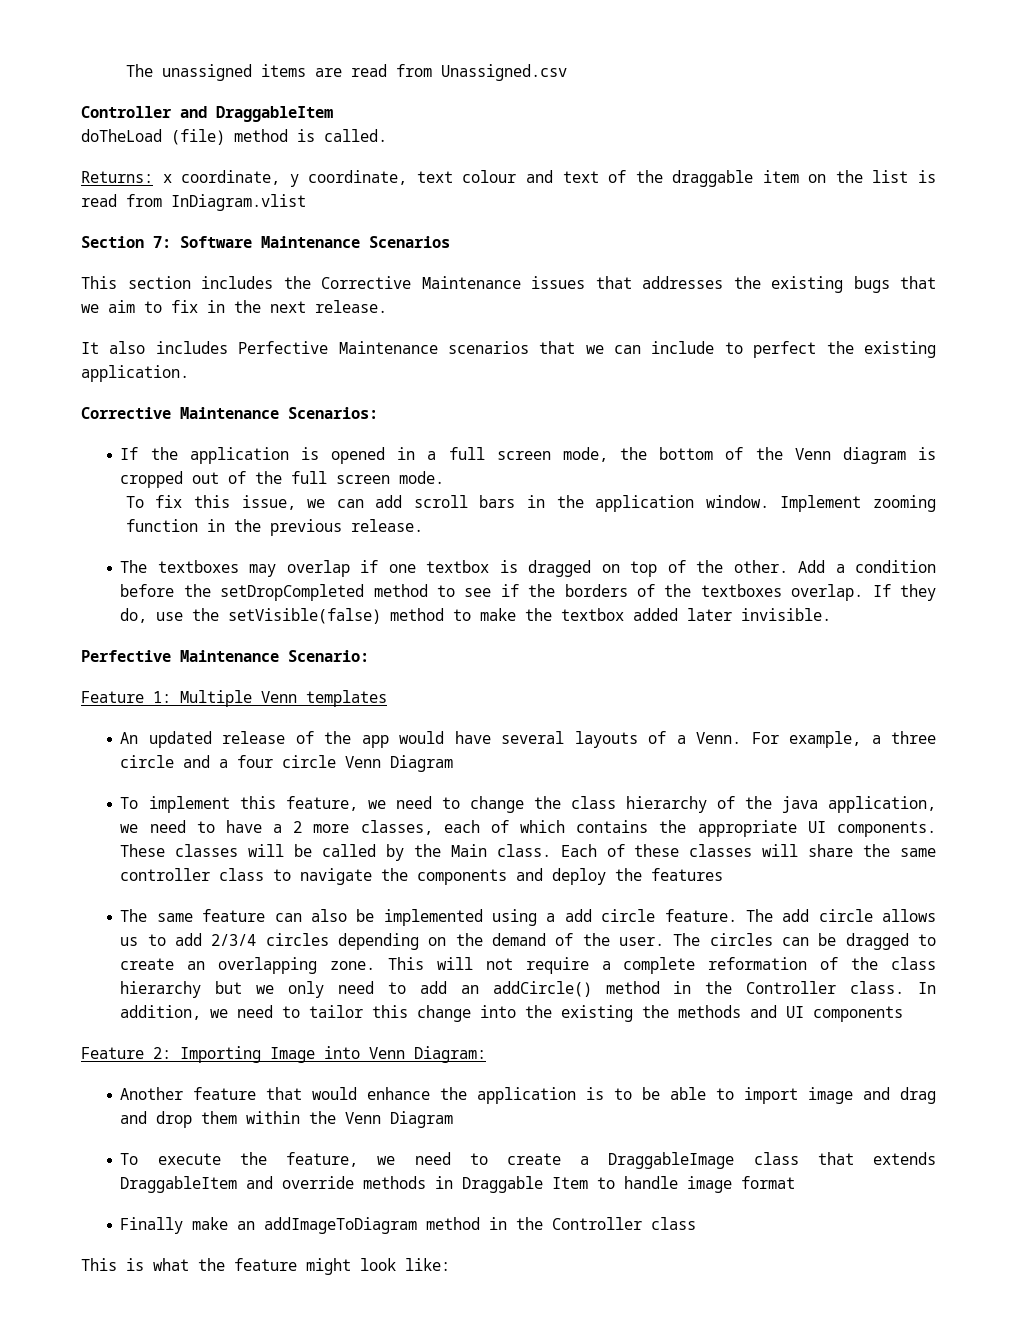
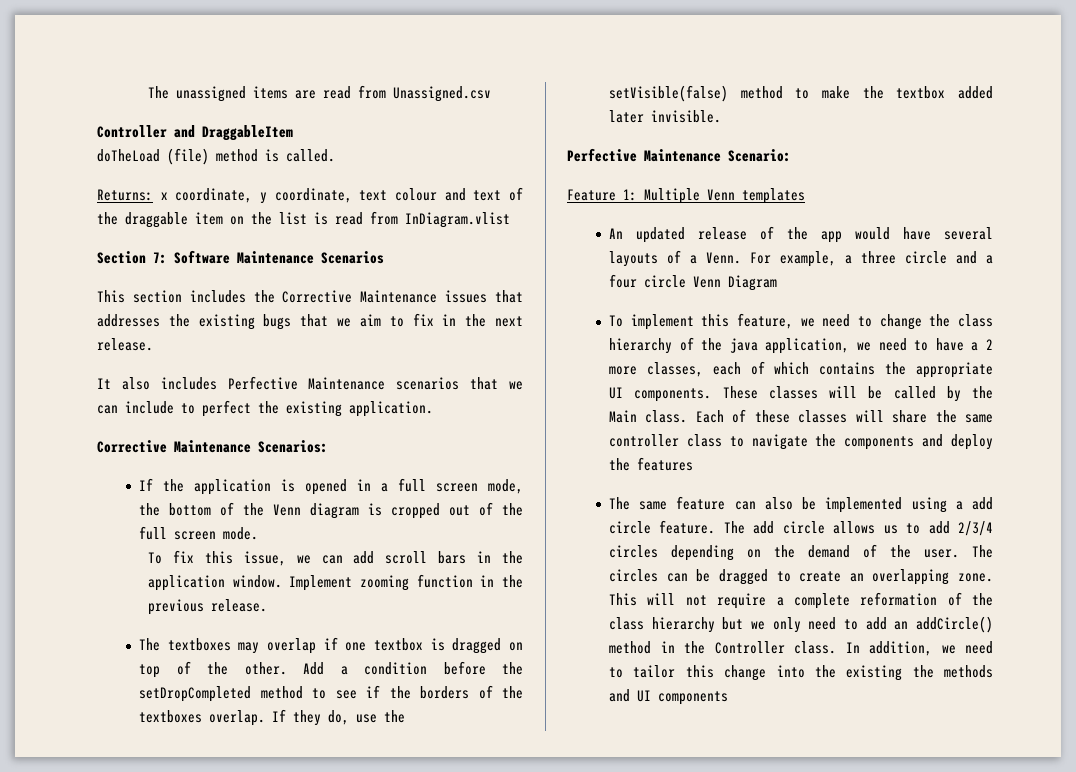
- Feature 2: Importing Image into Venn Diagram:
- Another feature that would enhance the application is to be able to import image and drag and drop them within the Venn Diagram
- To execute the feature, we need to create a DraggableImage class that extends DraggableItem and override methods in Draggable Item to handle image format
- Finally make an addImageToDiagram method in the Controller class
- This is what the feature might look like:

